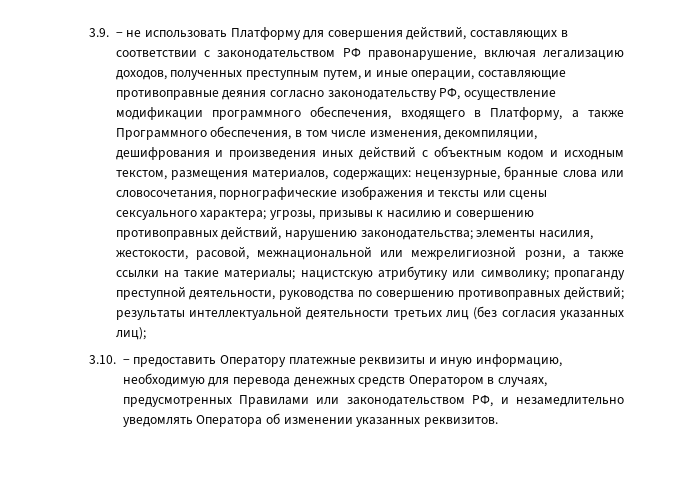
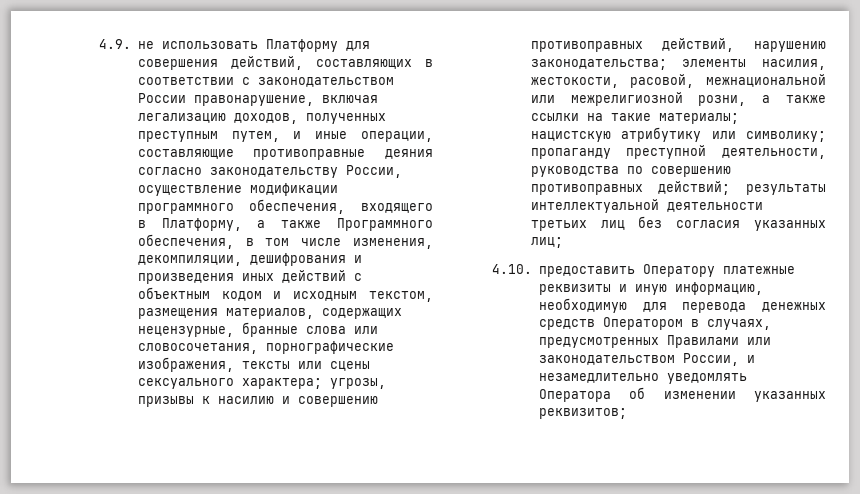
- 3.9. − не использовать Платформу для совершения действий, составляющих в соответствии с законодательством РФ правонарушение, включая легализацию доходов, полученных преступным путем, и иные операции, составляющие противоправные деяния согласно законодательству РФ, осуществление модификации программного обеспечения, входящего в Платформу, а также Программного обеспечения, в том числе изменения, декомпиляции, дешифрования и произведения иных действий с объектным кодом и исходным текстом, размещения материалов, содержащих: нецензурные, бранные слова или словосочетания, порнографические изображения и тексты или сцены сексуального характера;
+ 4.9. не использовать Платформу для совершения действий, составляющих в соответствии с законодательством России правонарушение, включая легализацию доходов, полученных преступным путем, и иные операции, составляющие противоправные деяния согласно законодательству России, осуществление модификации программного обеспечения, входящего в Платформу, а также Программного обеспечения, в том числе изменения, декомпиляции, дешифрования и произведения иных действий с объектным кодом и исходным текстом, размещения материалов, содержащих нецензурные, бранные слова или словосочетания, порнографические изображения, тексты или сцены сексуального характера;
- результаты интеллектуальной деятельности третьих лиц (без согласия указанных лиц);
- 3.10. − предоставить Оператору платежные реквизиты и иную информацию, необходимую для перевода денежных средств Оператором в случаях, предусмотренных Правилами или законодательством РФ, и незамедлительно уведомлять Оператора об изменении указанных реквизитов.
+ результаты интеллектуальной деятельности третьих лиц без согласия указанных лиц;
+ 4.10. предоставить Оператору платежные реквизиты и иную информацию, необходимую для перевода денежных средств Оператором в случаях, предусмотренных Правилами или законодательством России, и незамедлительно уведомлять Оператора об изменении указанных реквизитов;

